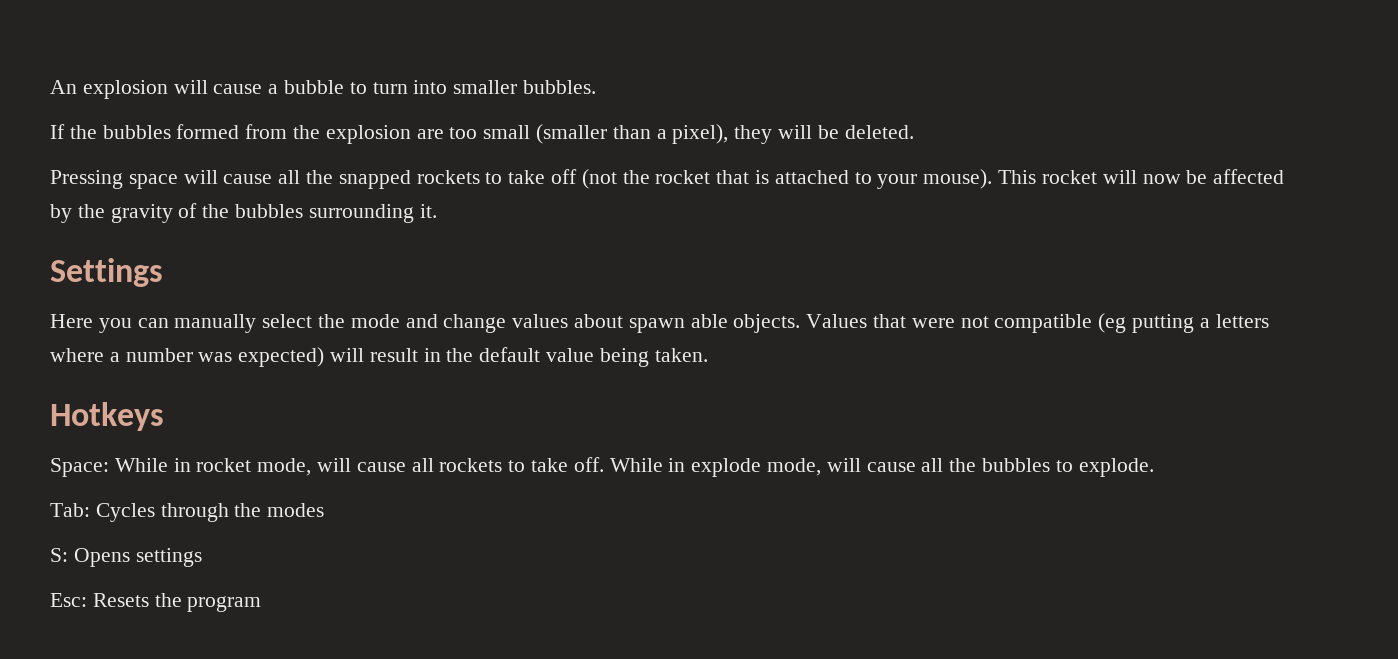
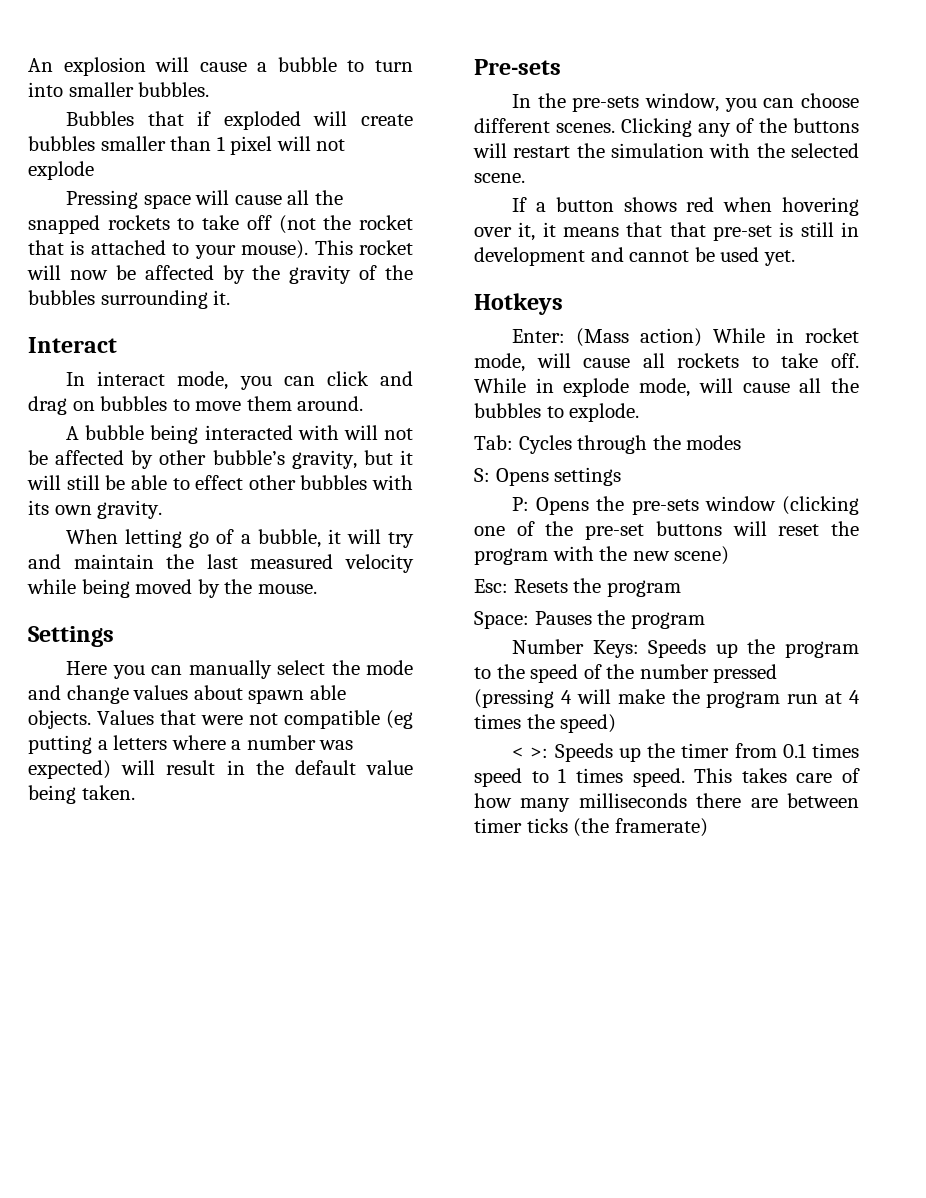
- If the bubbles formed from the explosion are too small (smaller than a pixel), they will be deleted.
+ Bubbles that if exploded will create bubbles smaller than 1 pixel will not explode
+ Interact
+ In interact mode, you can click and drag on bubbles to move them around.
+ A bubble being interacted with will not be affected by other bubble’s gravity, but it will still be able to effect other bubbles with its own gravity.
+ When letting go of a bubble, it will try and maintain the last measured velocity while being moved by the mouse.
+ Pre-sets
+ In the pre-sets window, you can choose different scenes. Clicking any of the buttons will restart the simulation with the selected scene.
+ If a button shows red when hovering over it, it means that that pre-set is still in development and cannot be used yet.
  Hotkeys
- Space: While in rocket mode, will cause all rockets to take off.
+ Enter: (Mass action) While in rocket mode, will cause all rockets to take off.
+ P: Opens the pre-sets window (clicking one of the pre-set buttons will reset the program with the new scene)
  Esc: Resets the program
+ Space: Pauses the program
+ Number Keys: Speeds up the program to the speed of the number pressed (pressing 4 will make the program run at 4 times the speed)
+ < >: Speeds up the timer from 0.1 times speed to 1 times speed. This takes care of how many milliseconds there are between timer ticks (the framerate)

